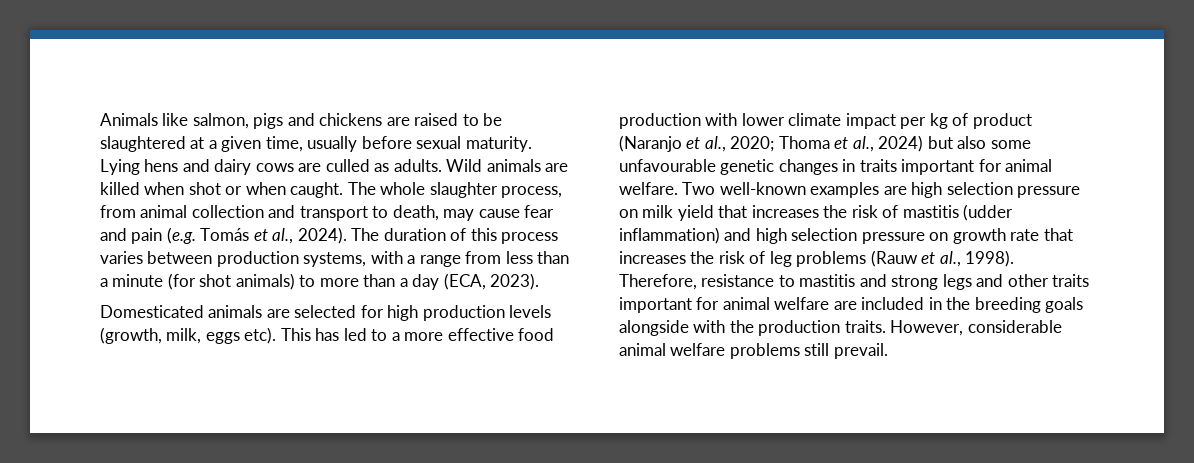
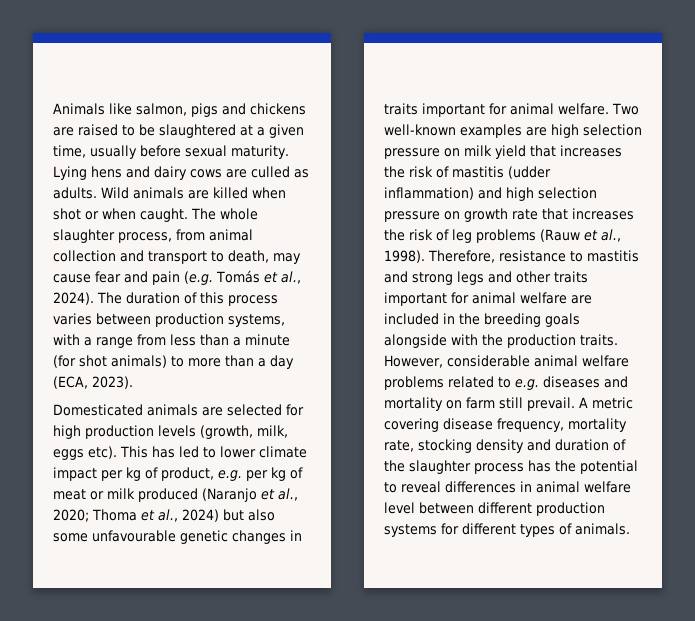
- This has led to a more effective food production with lower climate impact per kg of product (Naranjo et al., 2020; Thoma et al., 2024) but also some unfavourable genetic changes in traits important for animal welfare.
+ This has led to lower climate impact per kg of product, e.g. per kg of meat or milk produced (Naranjo et al., 2020; Thoma et al., 2024) but also some unfavourable genetic changes in traits important for animal welfare.
- However, considerable animal welfare problems still prevail.
+ However, considerable animal welfare problems related to e.g. diseases and mortality on farm still prevail. A metric covering disease frequency, mortality rate, stocking density and duration of the slaughter process has the potential to reveal differences in animal welfare level between different production systems for different types of animals.

